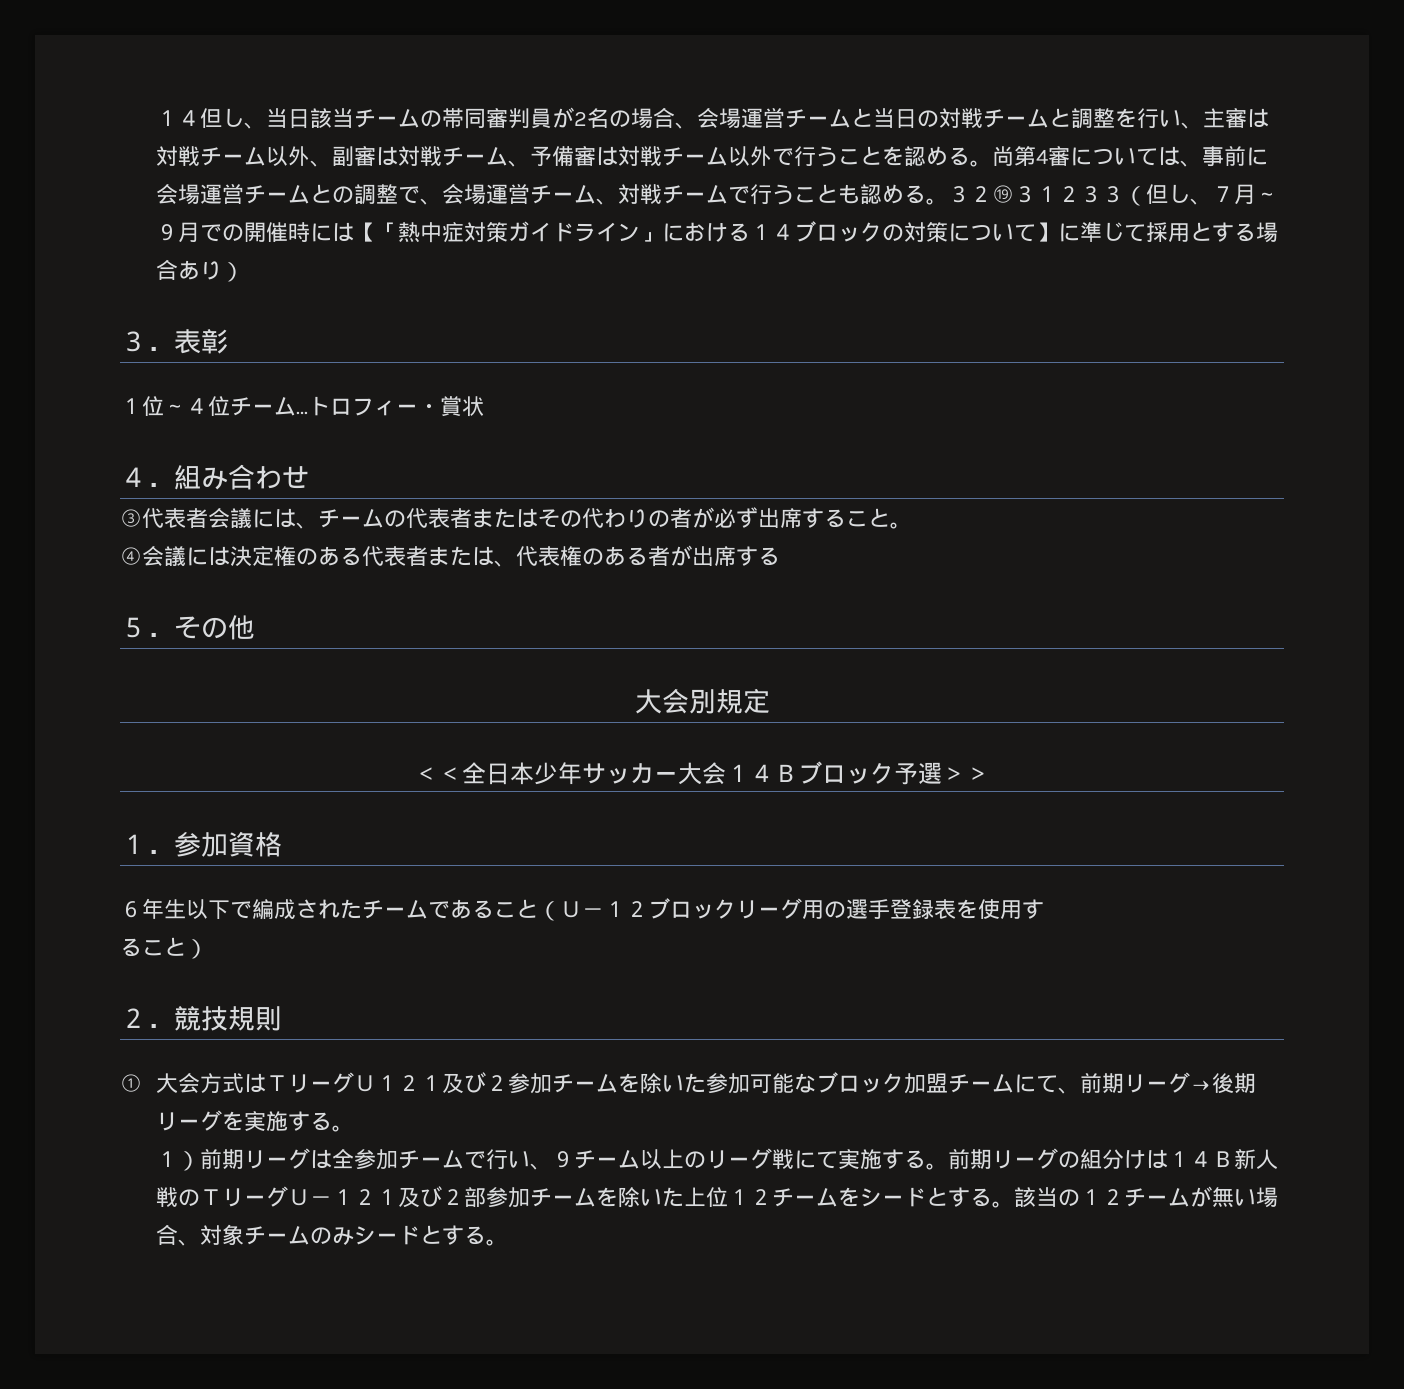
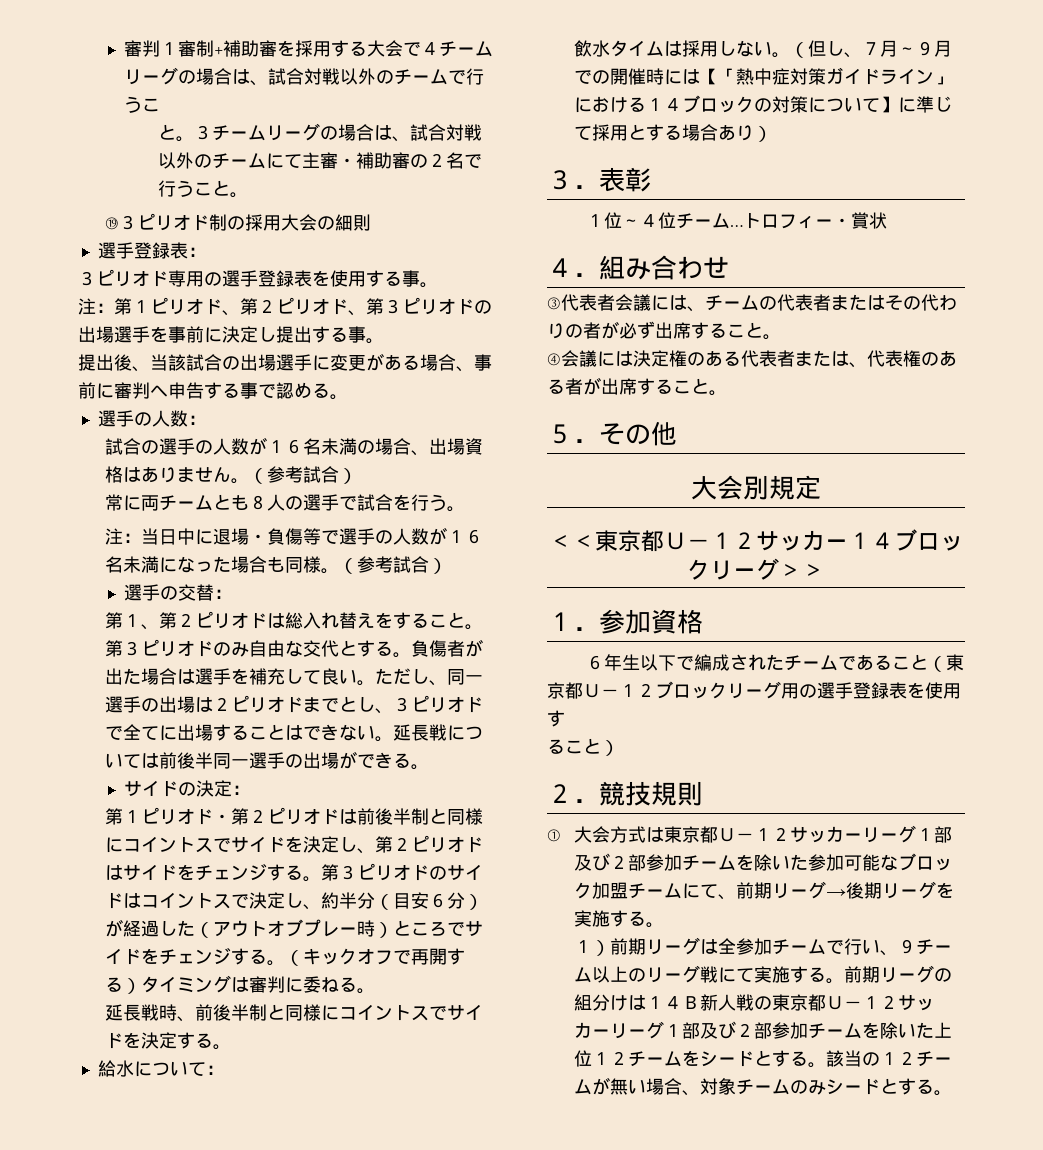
- １４但し、当日該当チームの帯同審判員が2名の場合、会場運営チームと当日の対戦チームと調整を行い、主審は対戦チーム以外、副審は対戦チーム、予備審は対戦チーム以外で行うことを認める。尚第4審については、事前に会場運営チームとの調整で、会場運営チーム、対戦チームで行うことも認める。３２⑲３１２３３（但し、７月～９月での開催時には【「熱中症対策ガイドライン」における１４ブロックの対策について】に準じて採用とする場合あり）
+ 審判１審制+補助審を採用する大会で４チームリーグの場合は、試合対戦以外のチームで行うこ
+ と。３チームリーグの場合は、試合対戦以外のチームにて主審・補助審の２名で行うこと。
+ ⑲３ピリオド制の採用大会の細則
+ 選手登録表：
+ ３ピリオド専用の選手登録表を使用する事。
+ 注：第１ピリオド、第２ピリオド、第３ピリオドの出場選手を事前に決定し提出する事。
+ 提出後、当該試合の出場選手に変更がある場合、事前に審判へ申告する事で認める。
+ 選手の人数：
+ 試合の選手の人数が１６名未満の場合、出場資格はありません。（参考試合）
+ 常に両チームとも８人の選手で試合を行う。
+ 注：当日中に退場・負傷等で選手の人数が１６名未満になった場合も同様。（参考試合）
+ 選手の交替：
+ 第１、第２ピリオドは総入れ替えをすること。第３ピリオドのみ自由な交代とする。負傷者が出た場合は選手を補充して良い。ただし、同一選手の出場は２ピリオドまでとし、３ピリオドで全てに出場することはできない。延長戦については前後半同一選手の出場ができる。
+ サイドの決定：
+ 第１ピリオド・第２ピリオドは前後半制と同様にコイントスでサイドを決定し、第２ピリオドはサイドをチェンジする。第３ピリオドのサイドはコイントスで決定し、約半分（目安６分）が経過した（アウトオブプレー時）ところでサイドをチェンジする。（キックオフで再開する）タイミングは審判に委ねる。
+ 延長戦時、前後半制と同様にコイントスでサイドを決定する。
+ 給水について：
+ 飲水タイムは採用しない。（但し、７月～９月での開催時には【「熱中症対策ガイドライン」における１４ブロックの対策について】に準じて採用とする場合あり）
- ④会議には決定権のある代表者または、代表権のある者が出席する
+ ④会議には決定権のある代表者または、代表権のある者が出席すること。
- ＜＜全日本少年サッカー大会１４Ｂブロック予選＞＞
+ ＜＜東京都Ｕ－１２サッカー１４ブロックリーグ＞＞
- ６年生以下で編成されたチームであること（Ｕ－１２ブロックリーグ用の選手登録表を使用す
+ ６年生以下で編成されたチームであること（東京都Ｕ－１２ブロックリーグ用の選手登録表を使用す
- ①大会方式はＴリーグＵ１２１及び２参加チームを除いた参加可能なブロック加盟チームにて、前期リーグ→後期リーグを実施する。
+ ①大会方式は東京都Ｕ－１２サッカーリーグ１部及び２部参加チームを除いた参加可能なブロック加盟チームにて、前期リーグ→後期リーグを実施する。
- 前期リーグの組分けは１４Ｂ新人戦のＴリーグＵ－１２１及び２部参加チームを除いた上位１２チームをシードとする。
+ 前期リーグの組分けは１４Ｂ新人戦の東京都Ｕ－１２サッカーリーグ１部及び２部参加チームを除いた上位１２チームをシードとする。

